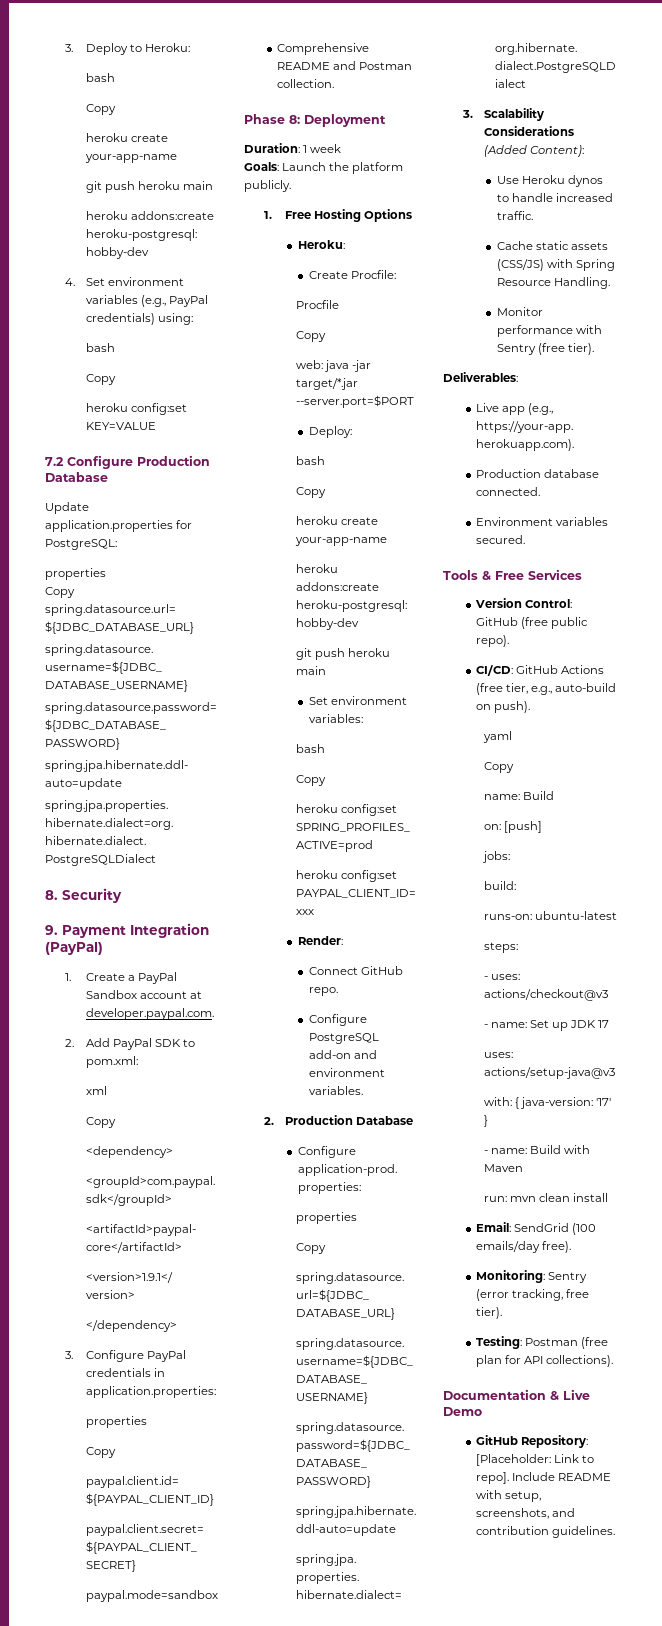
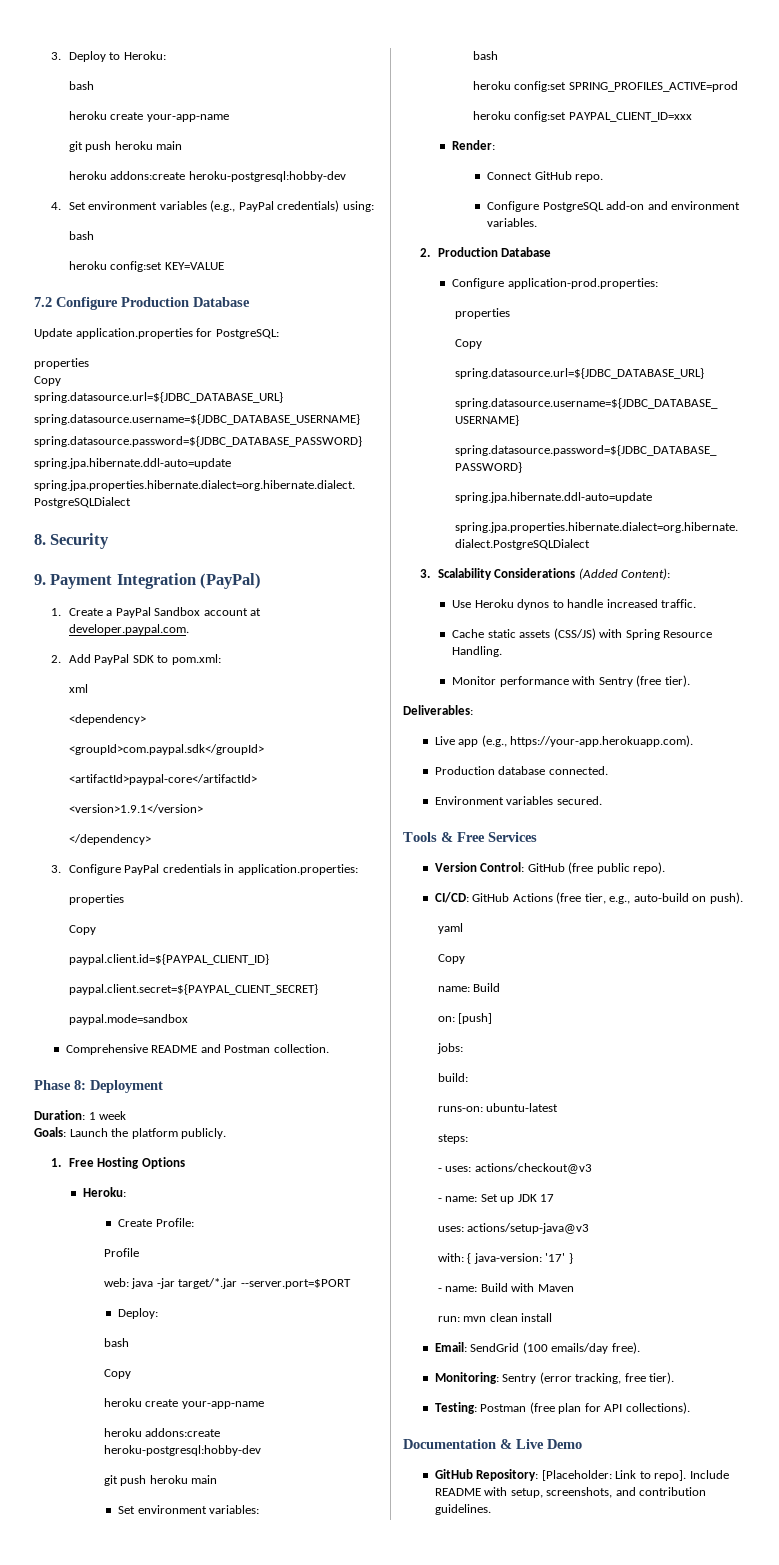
  3. Deploy to Heroku:
  bash
- Copy
  4. Set environment variables (e.g., PayPal credentials) using:
  bash
- Copy
  xml
- Copy
- Create Procfile:
- Procfile
- Copy
+ Create Profile:
+ Profile
  Set environment variables:
  bash
- Copy

